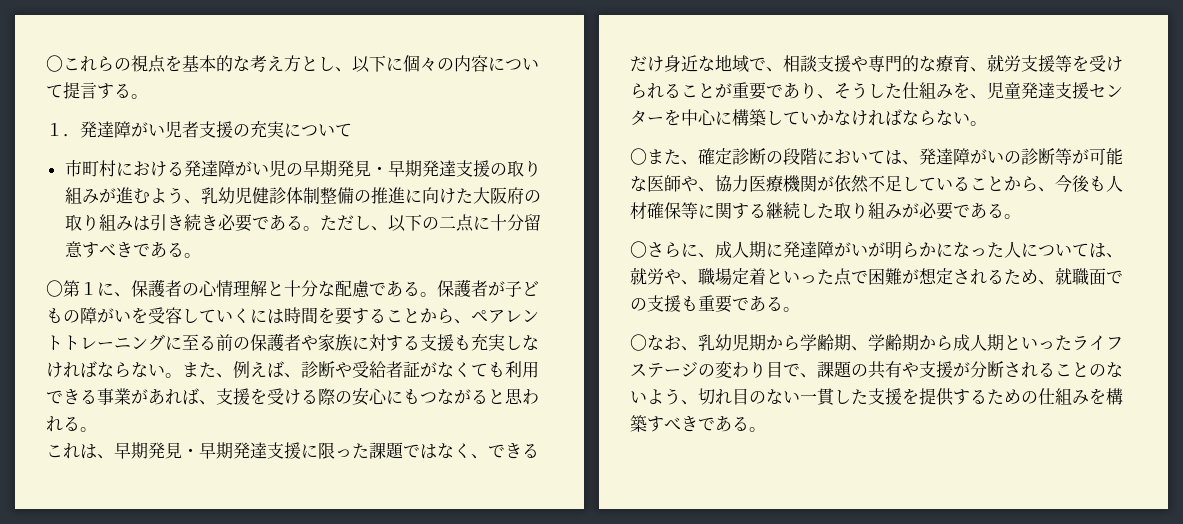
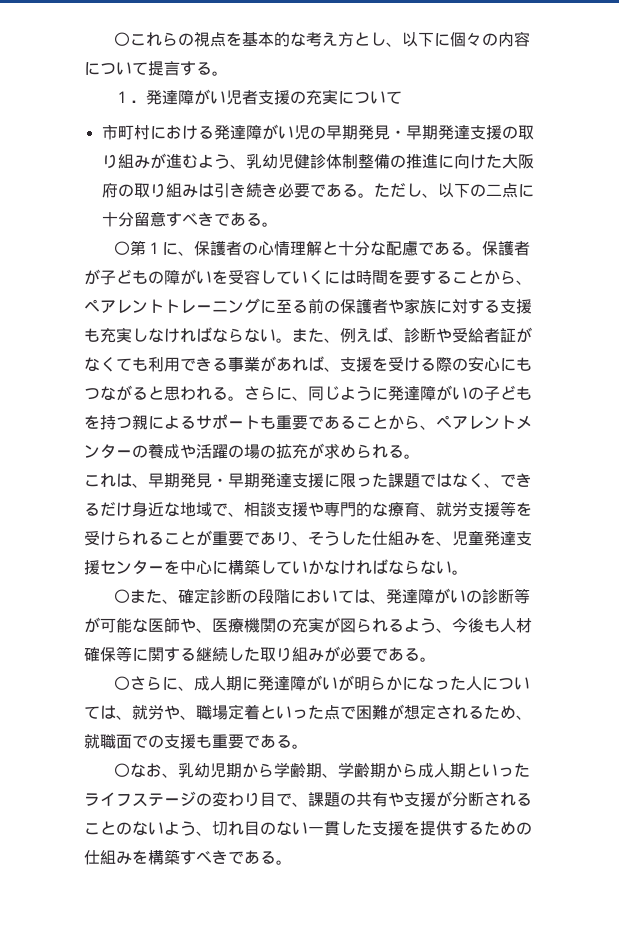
+ さらに、同じように発達障がいの子どもを持つ親によるサポートも重要であることから、ペアレントメンターの養成や活躍の場の拡充が求められる。
- 〇また、確定診断の段階においては、発達障がいの診断等が可能な医師や、協力医療機関が依然不足していることから、今後も人材確保等に関する継続した取り組みが必要である。
+ 〇また、確定診断の段階においては、発達障がいの診断等が可能な医師や、医療機関の充実が図られるよう、今後も人材確保等に関する継続した取り組みが必要である。

